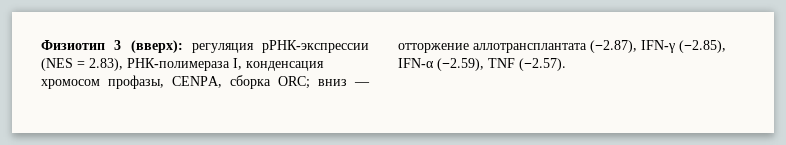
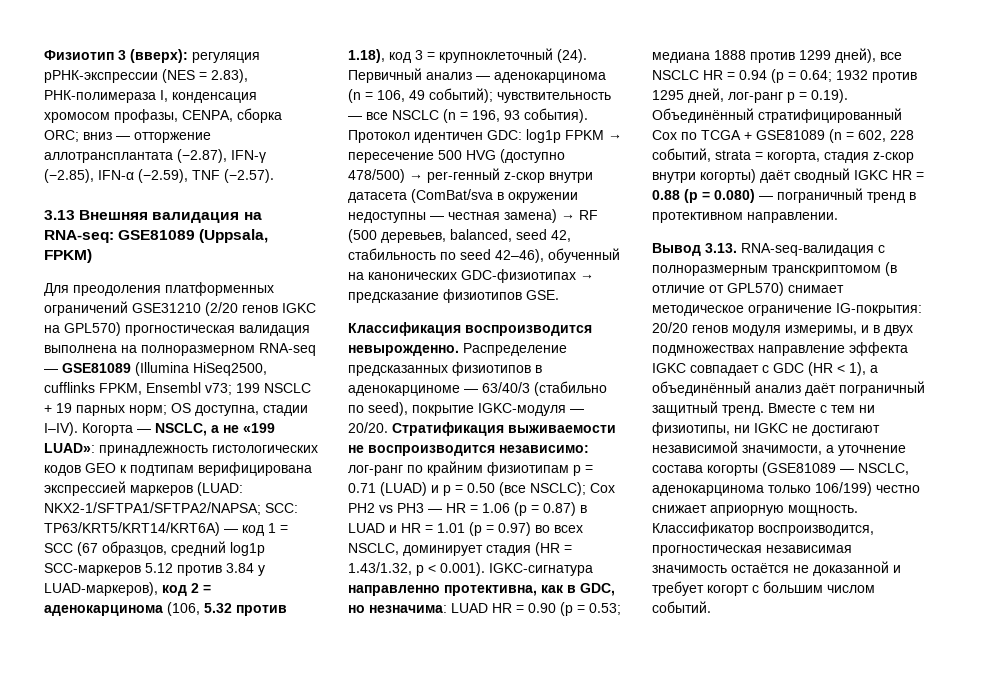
+ 3.13 Внешняя валидация на RNA-seq: GSE81089 (Uppsala, FPKM)
+ Для преодоления платформенных ограничений GSE31210 (2/20 генов IGKC на GPL570) прогностическая валидация выполнена на полноразмерном RNA-seq — GSE81089 (Illumina HiSeq2500, cufflinks FPKM, Ensembl v73; 199 NSCLC + 19 парных норм; OS доступна, стадии I–IV). Когорта — NSCLC, а не «199 LUAD»: принадлежность гистологических кодов GEO к подтипам верифицирована экспрессией маркеров (LUAD: NKX2-1/SFTPA1/SFTPA2/NAPSA; SCC: TP63/KRT5/KRT14/KRT6A) — код 1 = SCC (67 образцов, средний log1p SCC-маркеров 5.12 против 3.84 у LUAD-маркеров), код 2 = аденокарцинома (106, 5.32 против 1.18), код 3 = крупноклеточный (24). Первичный анализ — аденокарцинома (n = 106, 49 событий); чувствительность — все NSCLC (n = 196, 93 события). Протокол идентичен GDC: log1p FPKM → пересечение 500 HVG (доступно 478/500) → per-генный z-скор внутри датасета (ComBat/sva в окружении недоступны — честная замена) → RF (500 деревьев, balanced, seed 42, стабильность по seed 42–46), обученный на канонических GDC-физиотипах → предсказание физиотипов GSE.
+ Классификация воспроизводится невырожденно. Распределение предсказанных физиотипов в аденокарциноме — 63/40/3 (стабильно по seed), покрытие IGKC-модуля — 20/20. Стратификация выживаемости не воспроизводится независимо: лог-ранг по крайним физиотипам p = 0.71 (LUAD) и p = 0.50 (все NSCLC); Cox PH2 vs PH3 — HR = 1.06 (p = 0.87) в LUAD и HR = 1.01 (p = 0.97) во всех NSCLC, доминирует стадия (HR = 1.43/1.32, p < 0.001). IGKC-сигнатура направленно протективна, как в GDC, но незначима: LUAD HR = 0.90 (p = 0.53; медиана 1888 против 1299 дней), все NSCLC HR = 0.94 (p = 0.64; 1932 против 1295 дней, лог-ранг p = 0.19). Объединённый стратифицированный Cox по TCGA + GSE81089 (n = 602, 228 событий, strata = когорта, стадия z-скор внутри когорты) даёт сводный IGKC HR = 0.88 (p = 0.080) — пограничный тренд в протективном направлении.
+ Вывод 3.13. RNA-seq-валидация с полноразмерным транскриптомом (в отличие от GPL570) снимает методическое ограничение IG-покрытия: 20/20 генов модуля измеримы, и в двух подмножествах направление эффекта IGKC совпадает с GDC (HR < 1), а объединённый анализ даёт пограничный защитный тренд. Вместе с тем ни физиотипы, ни IGKC не достигают независимой значимости, а уточнение состава когорты (GSE81089 — NSCLC, аденокарцинома только 106/199) честно снижает априорную мощность. Классификатор воспроизводится, прогностическая независимая значимость остаётся не доказанной и требует когорт с большим числом событий.

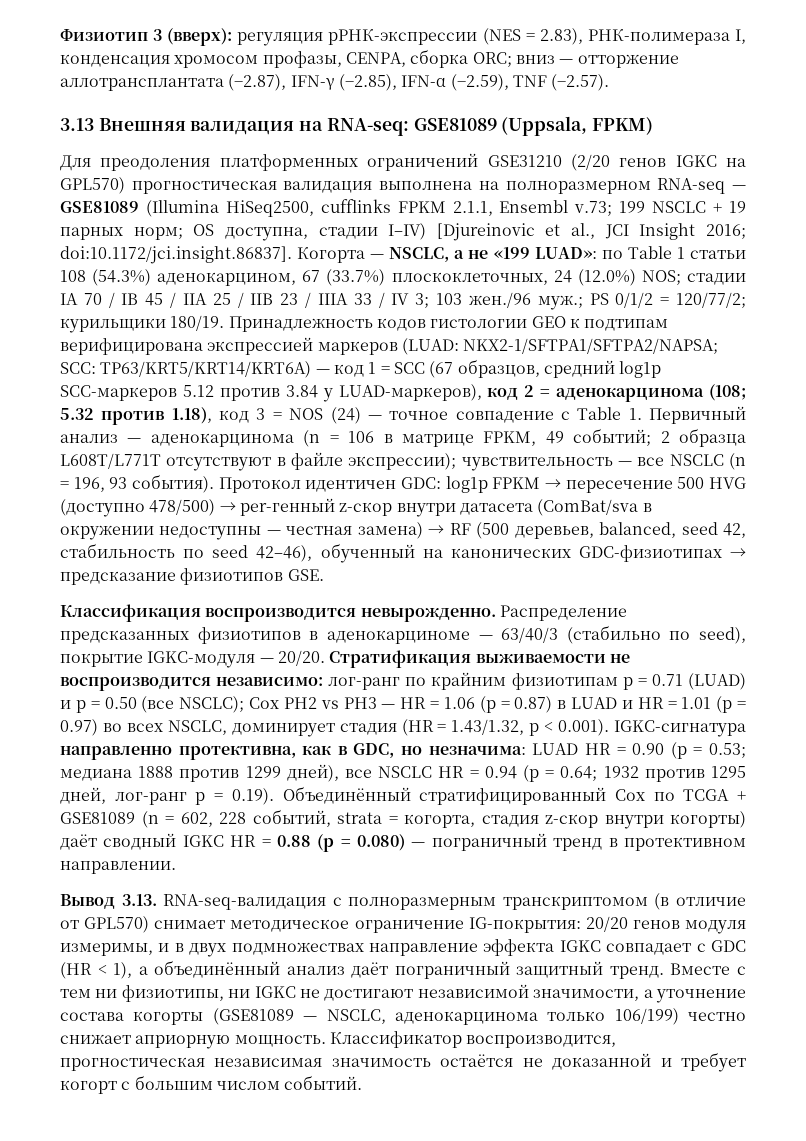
- Для преодоления платформенных ограничений GSE31210 (2/20 генов IGKC на GPL570) прогностическая валидация выполнена на полноразмерном RNA-seq — GSE81089 (Illumina HiSeq2500, cufflinks FPKM, Ensembl v73;
+ Для преодоления платформенных ограничений GSE31210 (2/20 генов IGKC на GPL570) прогностическая валидация выполнена на полноразмерном RNA-seq — GSE81089 (Illumina HiSeq2500, cufflinks FPKM 2.1.1, Ensembl v.73;
- OS доступна, стадии I–IV). Когорта — NSCLC, а не «199 LUAD»:
+ OS доступна, стадии I–IV) [Djureinovic et al., JCI Insight 2016; doi:10.1172/jci.insight.86837]. Когорта — NSCLC, а не «199 LUAD»:
- принадлежность гистологических кодов GEO к подтипам верифицирована экспрессией маркеров (LUAD:
+ по Table 1 статьи 108 (54.3%) аденокарцином, 67 (33.7%) плоскоклеточных, 24 (12.0%) NOS; стадии IA 70 / IB 45 / IIA 25 / IIB 23 / IIIA 33 / IV 3; 103 жен./96 муж.; PS 0/1/2 = 120/77/2; курильщики 180/19. Принадлежность кодов гистологии GEO к подтипам верифицирована экспрессией маркеров (LUAD:
- TP63/KRT5/KRT14/KRT6A) — код 1 = SCC (67 образцов, средний log1p SCC-маркеров 5.12 против 3.84 у LUAD-маркеров), код 2 = аденокарцинома (106, 5.32 против 1.18), код 3 = крупноклеточный (24). Первичный анализ — аденокарцинома (n = 106, 49 событий);
+ TP63/KRT5/KRT14/KRT6A) — код 1 = SCC (67 образцов, средний log1p SCC-маркеров 5.12 против 3.84 у LUAD-маркеров), код 2 = аденокарцинома (108; 5.32 против 1.18), код 3 = NOS (24) — точное совпадение с Table 1. Первичный анализ — аденокарцинома (n = 106 в матрице FPKM, 49 событий; 2 образца L608T/L771T отсутствуют в файле экспрессии);

